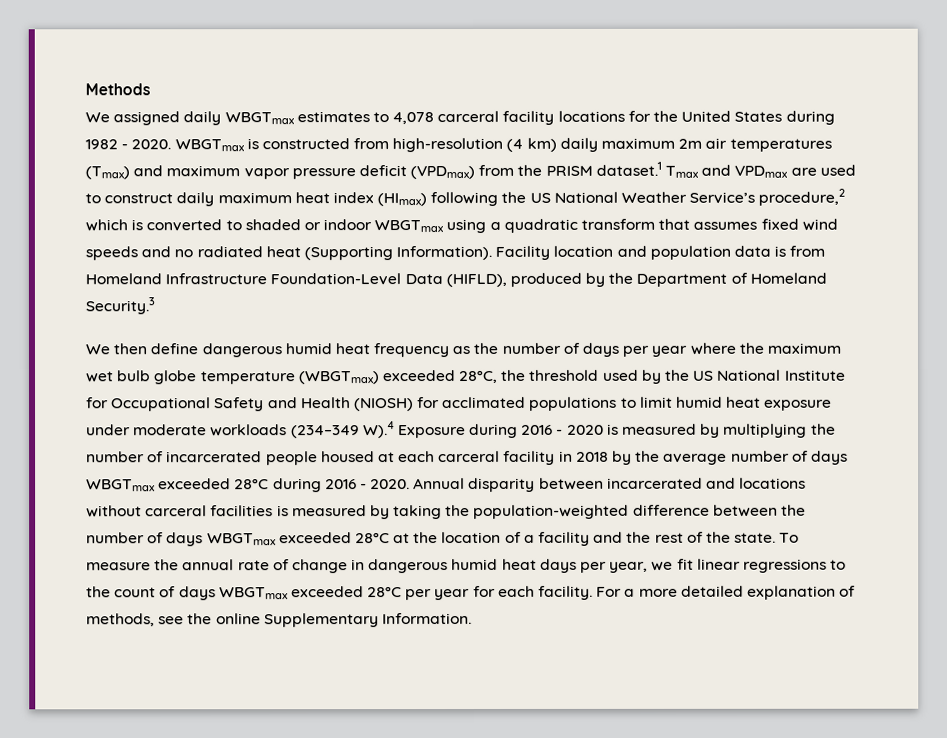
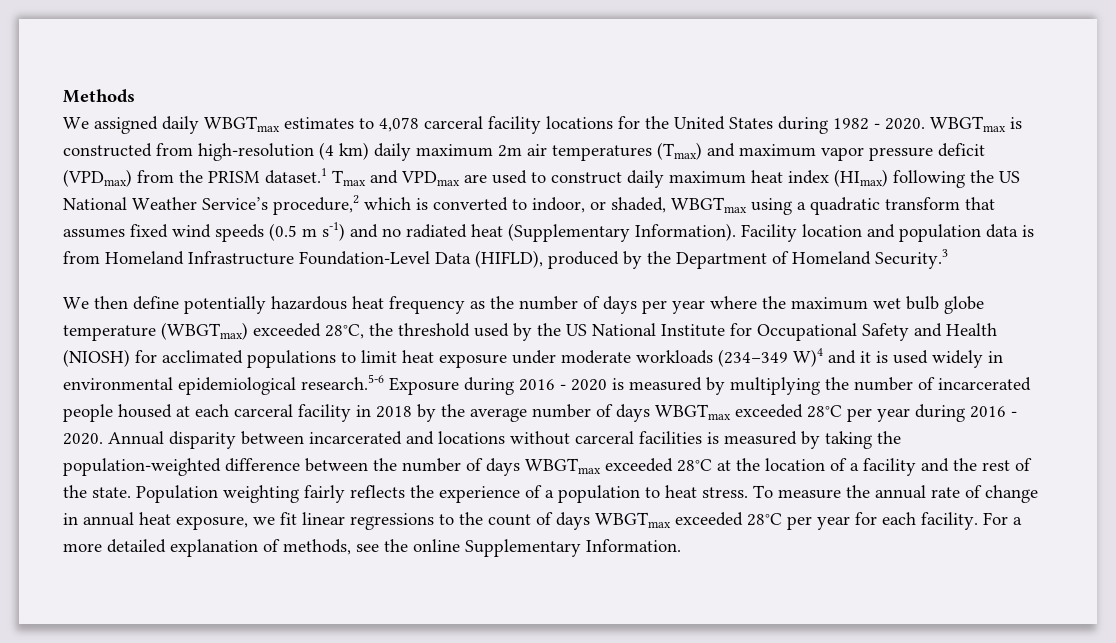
- WBGTmax is constructed from high-resolution (4 km) daily maximum 2m air temperatures (Tmax) and maximum vapor pressure deficit (VPDmax) from the PRISM dataset.1 Tmax and VPDmax are used to construct daily maximum heat index (HImax) following the US National Weather Service’s procedure,2 which is converted to shaded or indoor WBGTmax using a quadratic transform that assumes fixed wind speeds and no radiated heat (Supporting Information).
+ WBGTmax is constructed from high-resolution (4 km) daily maximum 2m air temperatures (Tmax) and maximum vapor pressure deficit (VPDmax) from the PRISM dataset.1 Tmax and VPDmax are used to construct daily maximum heat index (HImax) following the US National Weather Service’s procedure,2 which is converted to indoor, or shaded, WBGTmax using a quadratic transform that assumes fixed wind speeds (0.5 m s-1) and no radiated heat (Supplementary Information).
- We then define dangerous humid heat frequency as the number of days per year where the maximum wet bulb globe temperature (WBGTmax) exceeded 28°C, the threshold used by the US National Institute for Occupational Safety and Health (NIOSH) for acclimated populations to limit humid heat exposure under moderate workloads (234–349 W).4 Exposure during 2016 - 2020 is measured by multiplying the number of incarcerated people housed at each carceral facility in 2018 by the average number of days WBGTmax exceeded 28°C during 2016 - 2020.
+ We then define potentially hazardous heat frequency as the number of days per year where the maximum wet bulb globe temperature (WBGTmax) exceeded 28°C, the threshold used by the US National Institute for Occupational Safety and Health (NIOSH) for acclimated populations to limit heat exposure under moderate workloads (234–349 W)4 and it is used widely in environmental epidemiological research.5-6 Exposure during 2016 - 2020 is measured by multiplying the number of incarcerated people housed at each carceral facility in 2018 by the average number of days WBGTmax exceeded 28°C per year during 2016 - 2020.
+ Population weighting fairly reflects the experience of a population to heat stress.
- To measure the annual rate of change in dangerous humid heat days per year, we fit linear regressions to the count of days WBGTmax exceeded 28°C per year for each facility.
+ To measure the annual rate of change in annual heat exposure, we fit linear regressions to the count of days WBGTmax exceeded 28°C per year for each facility.

